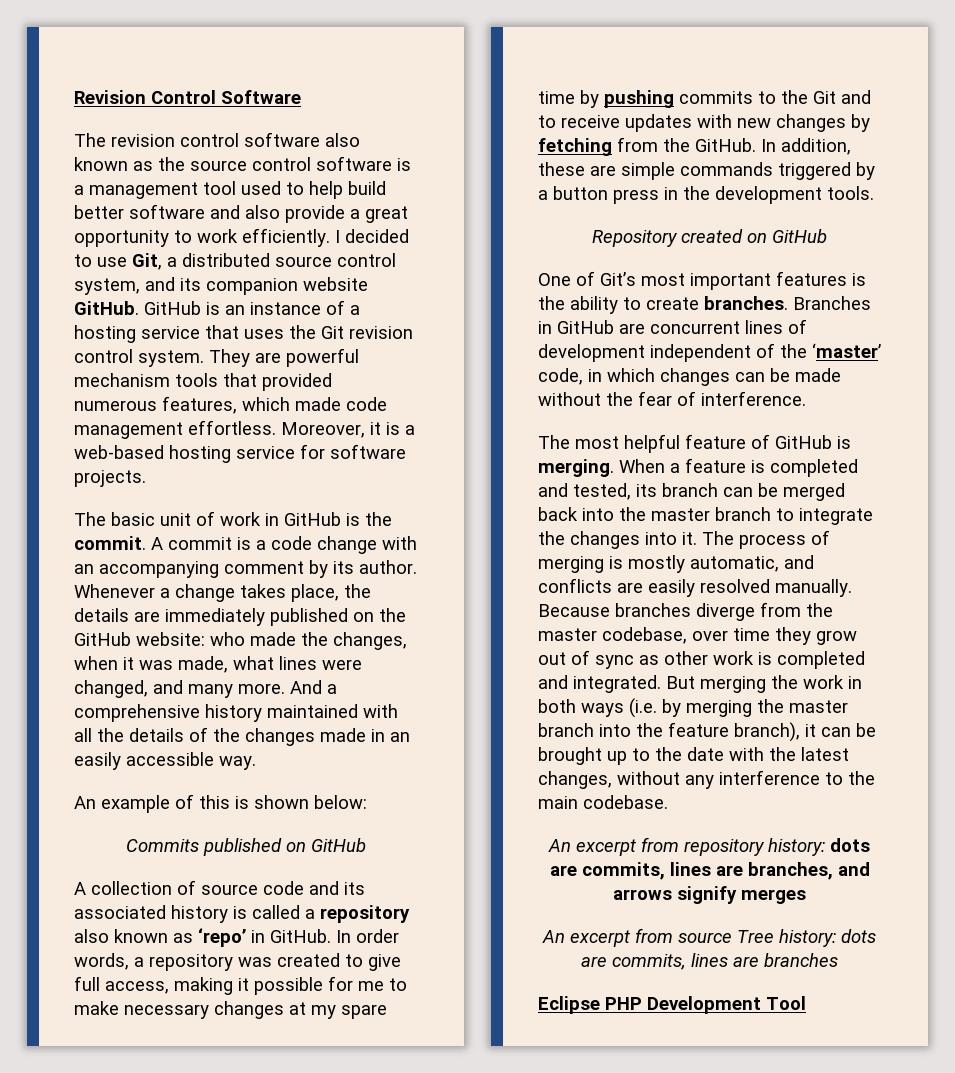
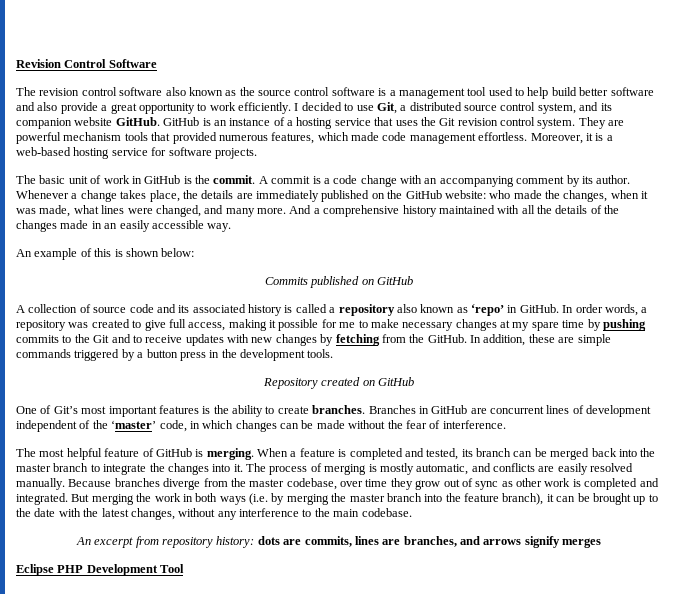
- An excerpt from source Tree history: dots are commits, lines are branches

